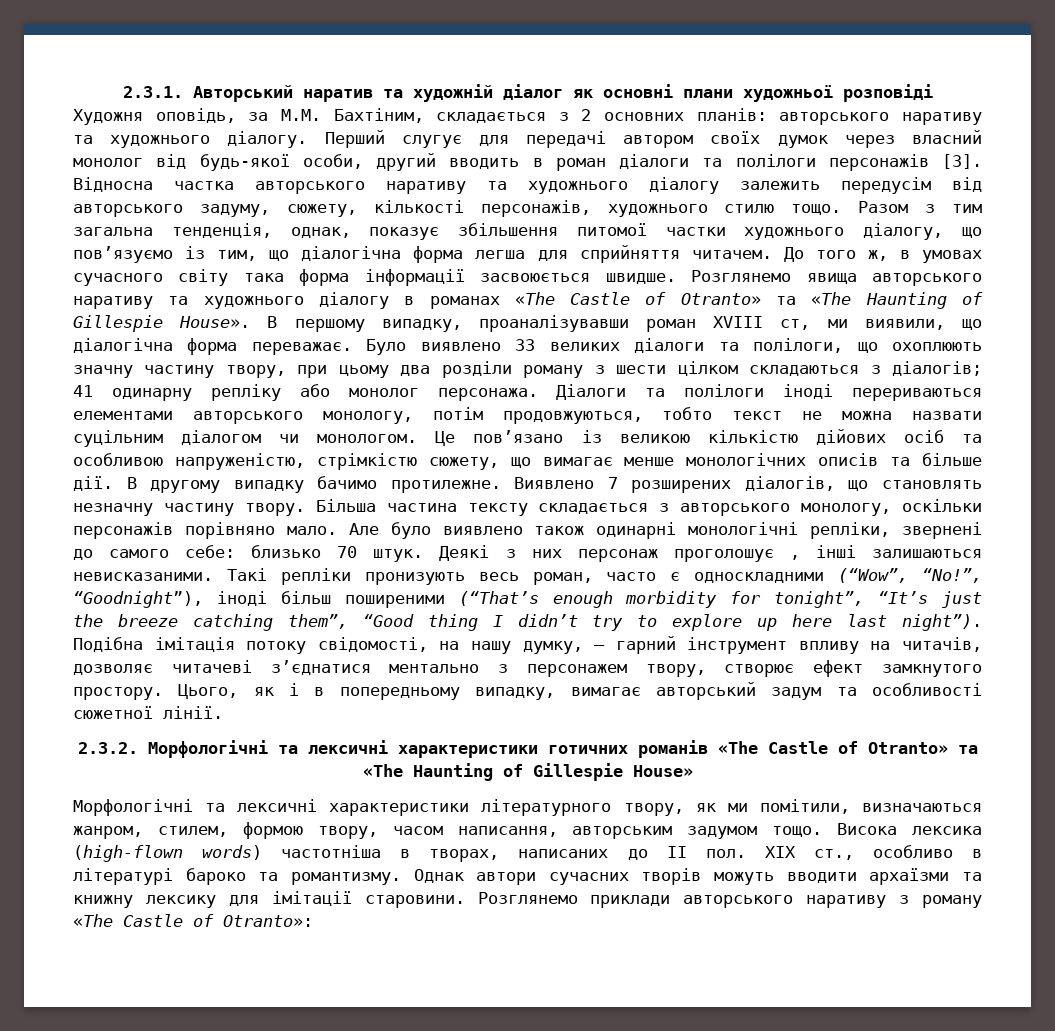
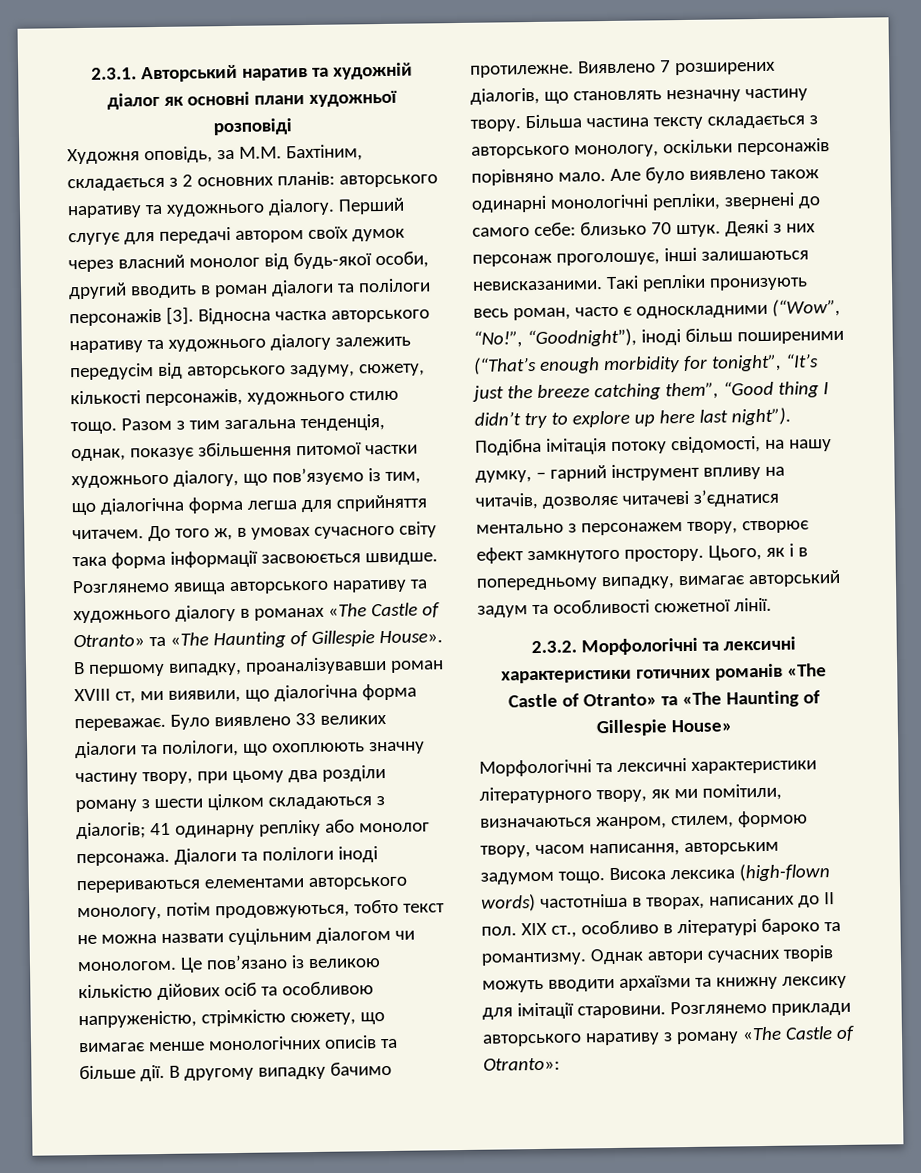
- Деякі з них персонаж проголошує , інші залишаються невисказаними.
+ Деякі з них персонаж проголошує, інші залишаються невисказаними.

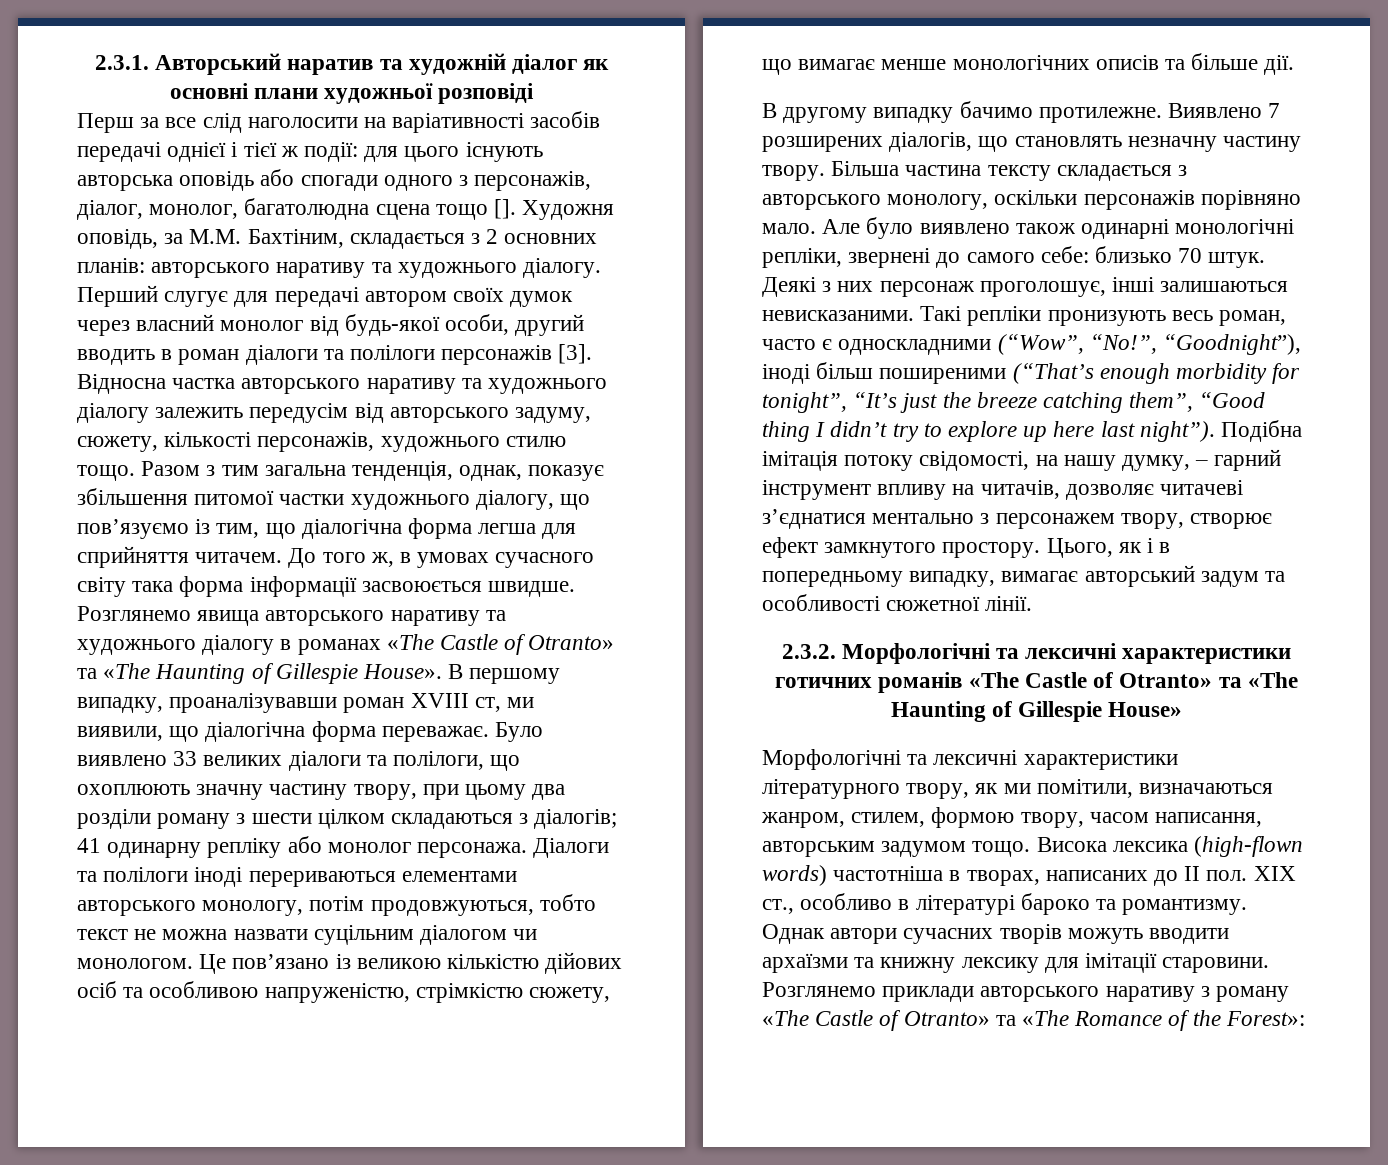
+ Перш за все слід наголосити на варіативності засобів передачі однієї і тієї ж події: для цього існують авторська оповідь або спогади одного з персонажів, діалог, монолог, багатолюдна сцена тощо [].
- Це пов’язано із великою кількістю дійових осіб та особливою напруженістю, стрімкістю сюжету, що вимагає менше монологічних описів та більше дії. В другому випадку бачимо протилежне.
+ Це пов’язано із великою кількістю дійових осіб та особливою напруженістю, стрімкістю сюжету, що вимагає менше монологічних описів та більше дії.
+ В другому випадку бачимо протилежне.
- Розглянемо приклади авторського наративу з роману «The Castle of Otranto»:
+ Розглянемо приклади авторського наративу з роману «The Castle of Otranto» та «The Romance of the Forest»:

